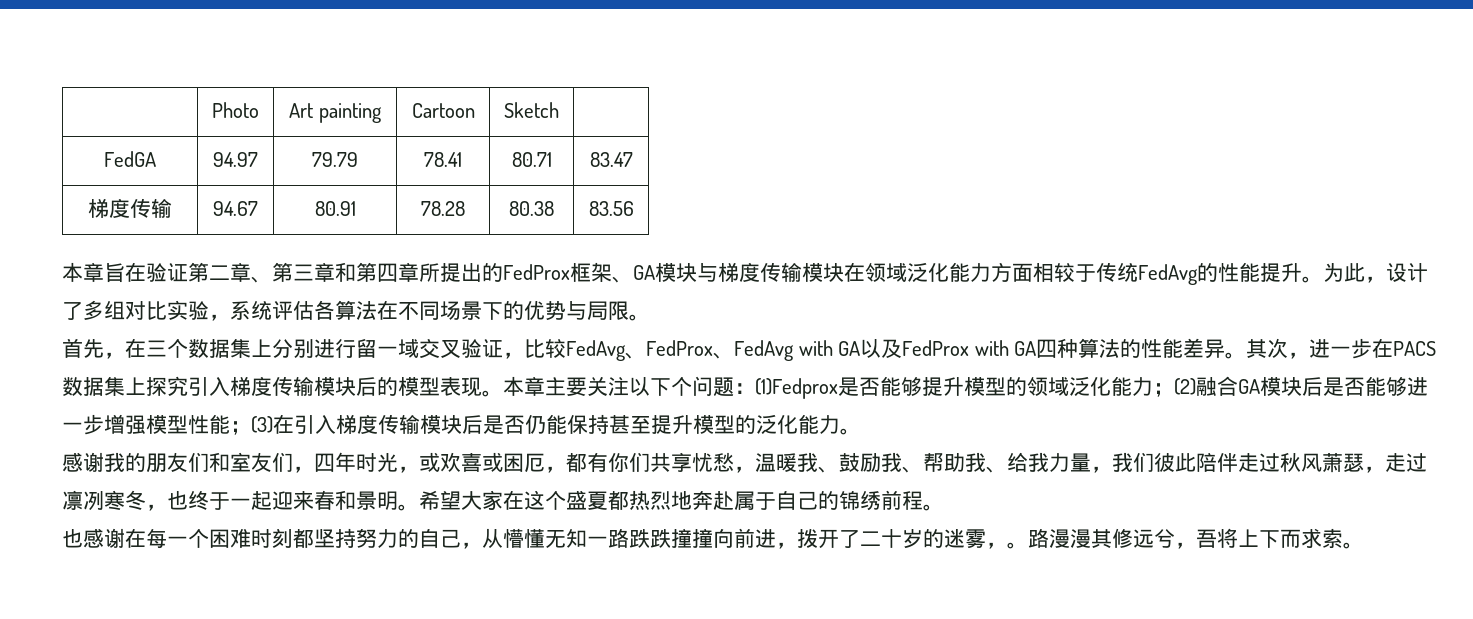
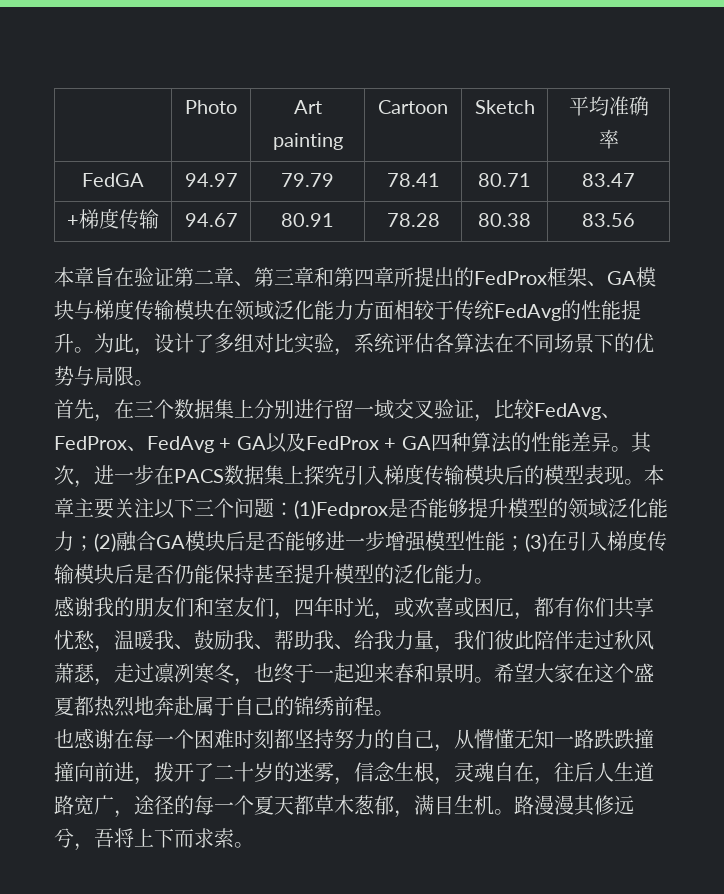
- | Photo | Art painting | Cartoon | Sketch |
+ | Photo | Art painting | Cartoon | Sketch | 平均准确率
- 梯度传输 | 94.67 | 80.91 | 78.28 | 80.38 | 83.56
+ +梯度传输 | 94.67 | 80.91 | 78.28 | 80.38 | 83.56
- 首先，在三个数据集上分别进行留一域交叉验证，比较FedAvg、FedProx、FedAvg with GA以及FedProx with GA四种算法的性能差异。
+ 首先，在三个数据集上分别进行留一域交叉验证，比较FedAvg、FedProx、FedAvg + GA以及FedProx + GA四种算法的性能差异。
- 本章主要关注以下个问题：(1)Fedprox是否能够提升模型的领域泛化能力；(2)融合GA模块后是否能够进一步增强模型性能；(3)在引入梯度传输模块后是否仍能保持甚至提升模型的泛化能力。
+ 本章主要关注以下三个问题：(1)Fedprox是否能够提升模型的领域泛化能力；(2)融合GA模块后是否能够进一步增强模型性能；(3)在引入梯度传输模块后是否仍能保持甚至提升模型的泛化能力。
- 也感谢在每一个困难时刻都坚持努力的自己，从懵懂无知一路跌跌撞撞向前进，拨开了二十岁的迷雾，。
+ 也感谢在每一个困难时刻都坚持努力的自己，从懵懂无知一路跌跌撞撞向前进，拨开了二十岁的迷雾，信念生根，灵魂自在，往后人生道路宽广，途径的每一个夏天都草木葱郁，满目生机。

